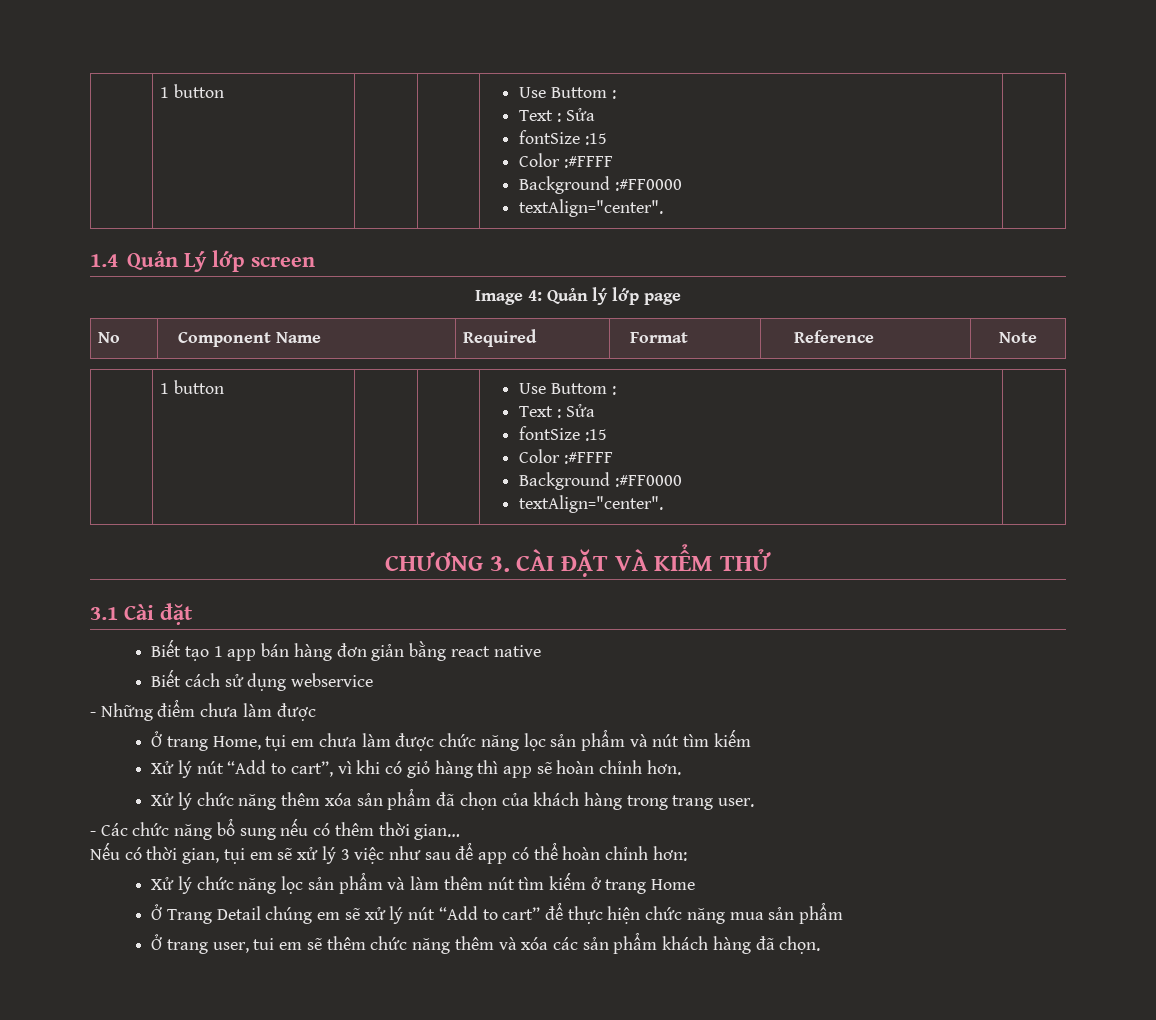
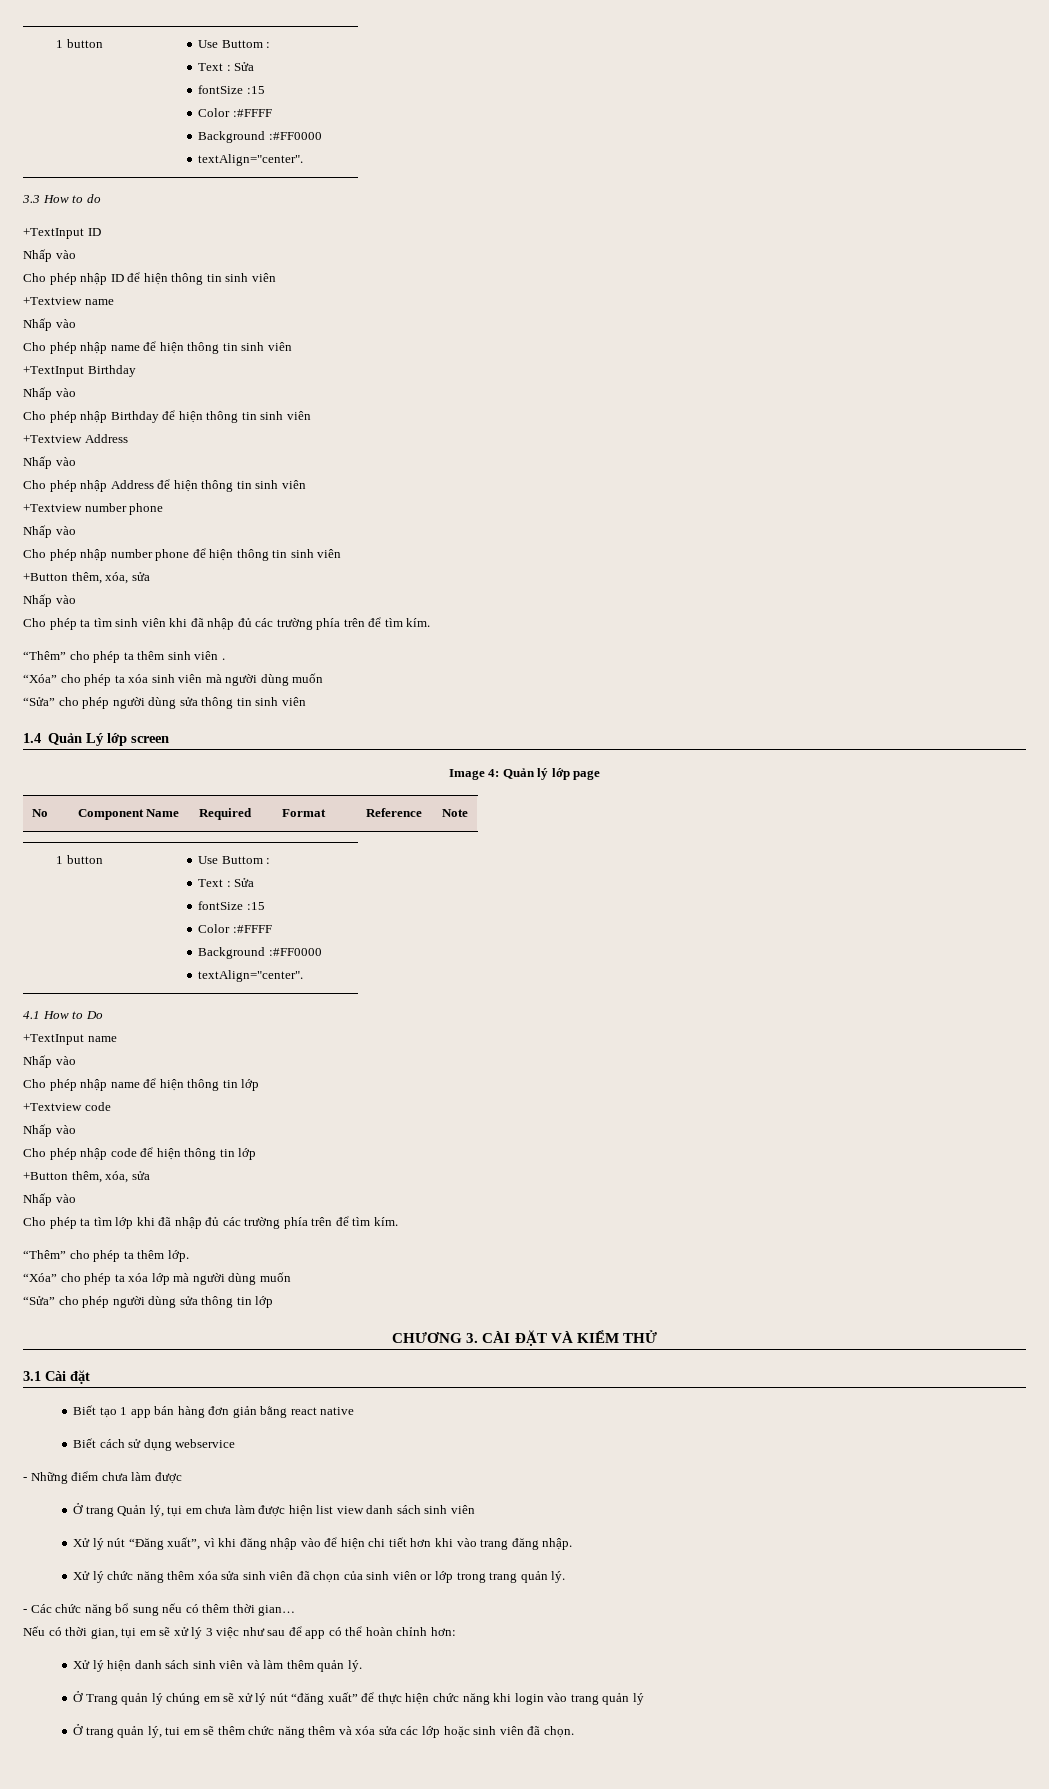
+ 3.3 How to do
+ +TextInput ID
+ Nhấp vào
+ Cho phép nhập ID để hiện thông tin sinh viên
+ +Textview name
+ Nhấp vào
+ Cho phép nhập name để hiện thông tin sinh viên
+ +TextInput Birthday
+ Nhấp vào
+ Cho phép nhập Birthday để hiện thông tin sinh viên
+ +Textview Address
+ Nhấp vào
+ Cho phép nhập Address để hiện thông tin sinh viên
+ +Textview number phone
+ Nhấp vào
+ Cho phép nhập number phone để hiện thông tin sinh viên
+ +Button thêm, xóa, sửa
+ Nhấp vào
+ Cho phép ta tìm sinh viên khi đã nhập đủ các trường phía trên để tìm kím.
+ “Thêm” cho phép ta thêm sinh viên .
+ “Xóa” cho phép ta xóa sinh viên mà người dùng muốn
+ “Sửa” cho phép người dùng sửa thông tin sinh viên
+ 4.1 How to Do
+ +TextInput name
+ Nhấp vào
+ Cho phép nhập name để hiện thông tin lớp
+ +Textview code
+ Nhấp vào
+ Cho phép nhập code để hiện thông tin lớp
+ +Button thêm, xóa, sửa
+ Nhấp vào
+ Cho phép ta tìm lớp khi đã nhập đủ các trường phía trên để tìm kím.
+ “Thêm” cho phép ta thêm lớp.
+ “Xóa” cho phép ta xóa lớp mà người dùng muốn
+ “Sửa” cho phép người dùng sửa thông tin lớp
- Ở trang Home, tụi em chưa làm được chức năng lọc sản phẩm và nút tìm kiếm
- Xử lý nút “Add to cart”, vì khi có giỏ hàng thì app sẽ hoàn chỉnh hơn.
+ Ở trang Quản lý, tụi em chưa làm được hiện list view danh sách sinh viên
+ Xử lý nút “Đăng xuất”, vì khi đăng nhập vào để hiện chi tiết hơn khi vào trang đăng nhập.
- Xử lý chức năng thêm xóa sản phẩm đã chọn của khách hàng trong trang user.
+ Xử lý chức năng thêm xóa sửa sinh viên đã chọn của sinh viên or lớp trong trang quản lý.
- Xử lý chức năng lọc sản phẩm và làm thêm nút tìm kiếm ở trang Home
+ Xử lý hiện danh sách sinh viên và làm thêm quản lý.
- Ở Trang Detail chúng em sẽ xử lý nút “Add to cart” để thực hiện chức năng mua sản phẩm
- Ở trang user, tui em sẽ thêm chức năng thêm và xóa các sản phẩm khách hàng đã chọn.
+ Ở Trang quản lý chúng em sẽ xử lý nút “đăng xuất” để thực hiện chức năng khi login vào trang quản lý
+ Ở trang quản lý, tui em sẽ thêm chức năng thêm và xóa sửa các lớp hoặc sinh viên đã chọn.

